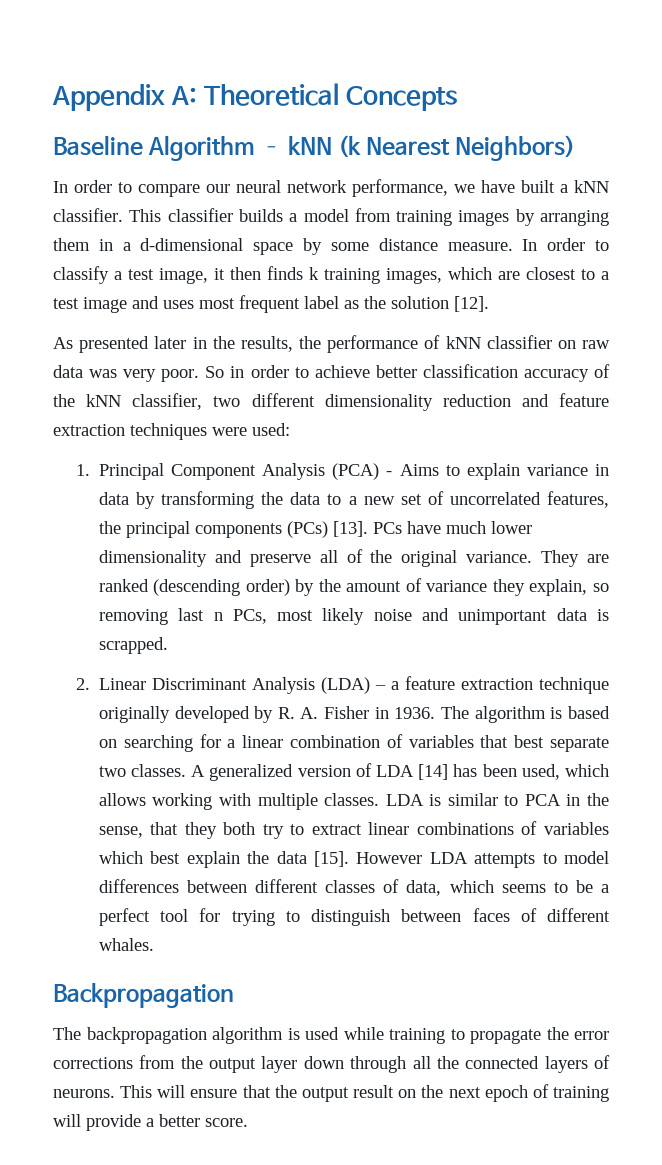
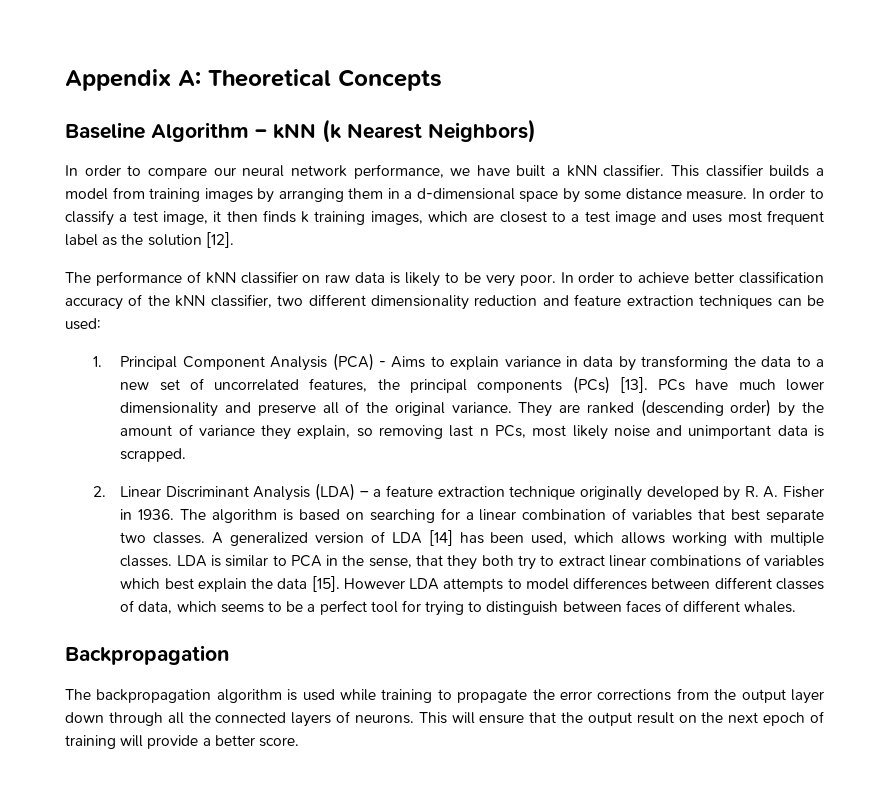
- As presented later in the results, the performance of kNN classifier on raw data was very poor. So in order to achieve better classification accuracy of the kNN classifier, two different dimensionality reduction and feature extraction techniques were used:
+ The performance of kNN classifier on raw data is likely to be very poor. In order to achieve better classification accuracy of the kNN classifier, two different dimensionality reduction and feature extraction techniques can be used:

